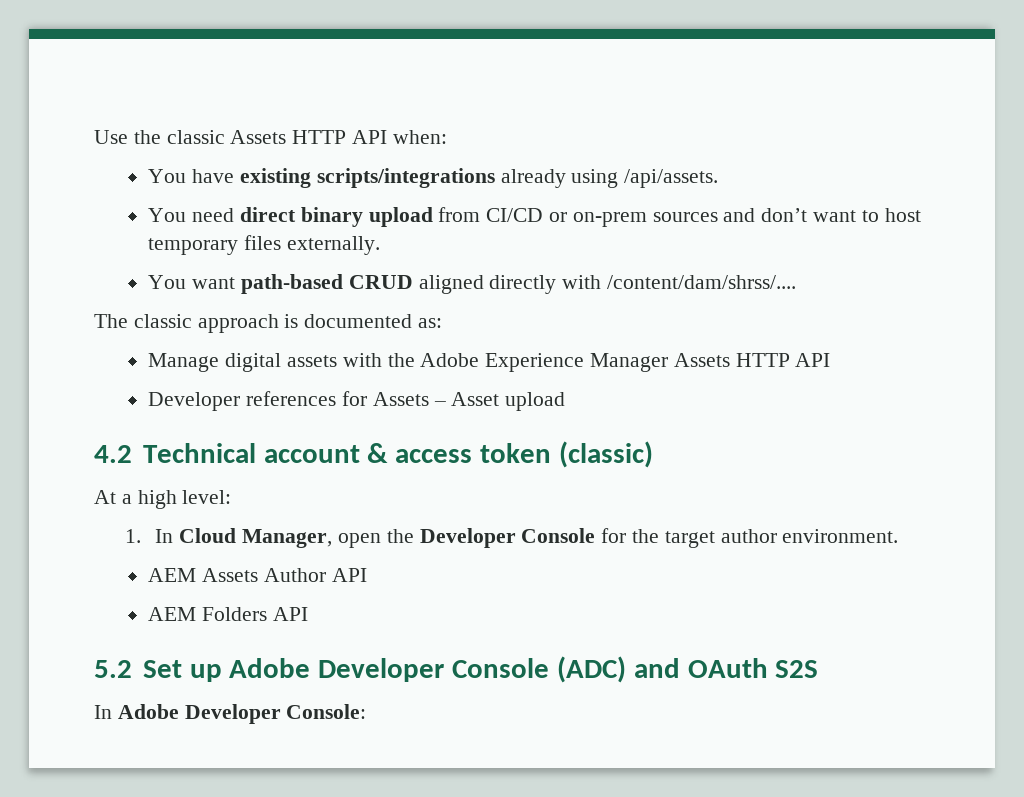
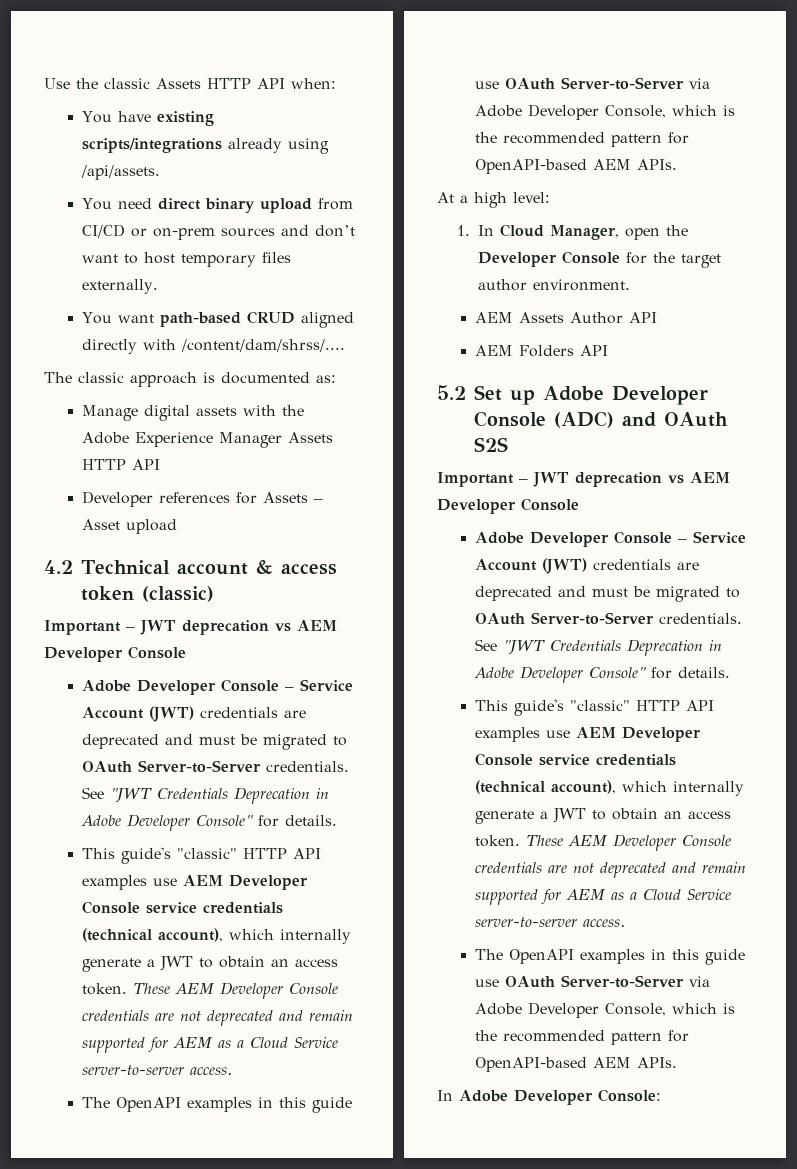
  4.2 Technical account & access token (classic)
+ Important – JWT deprecation vs AEM Developer Console
+ Adobe Developer Console – Service Account (JWT) credentials are deprecated and must be migrated to OAuth Server-to-Server credentials. See "JWT Credentials Deprecation in Adobe Developer Console" for details.
+ This guide's "classic" HTTP API examples use AEM Developer Console service credentials (technical account), which internally generate a JWT to obtain an access token. These AEM Developer Console credentials are not deprecated and remain supported for AEM as a Cloud Service server-to-server access.
+ The OpenAPI examples in this guide use OAuth Server-to-Server via Adobe Developer Console, which is the recommended pattern for OpenAPI-based AEM APIs.
  5.2 Set up Adobe Developer Console (ADC) and OAuth S2S
+ Important – JWT deprecation vs AEM Developer Console
+ Adobe Developer Console – Service Account (JWT) credentials are deprecated and must be migrated to OAuth Server-to-Server credentials. See "JWT Credentials Deprecation in Adobe Developer Console" for details.
+ This guide's "classic" HTTP API examples use AEM Developer Console service credentials (technical account), which internally generate a JWT to obtain an access token. These AEM Developer Console credentials are not deprecated and remain supported for AEM as a Cloud Service server-to-server access.
+ The OpenAPI examples in this guide use OAuth Server-to-Server via Adobe Developer Console, which is the recommended pattern for OpenAPI-based AEM APIs.

